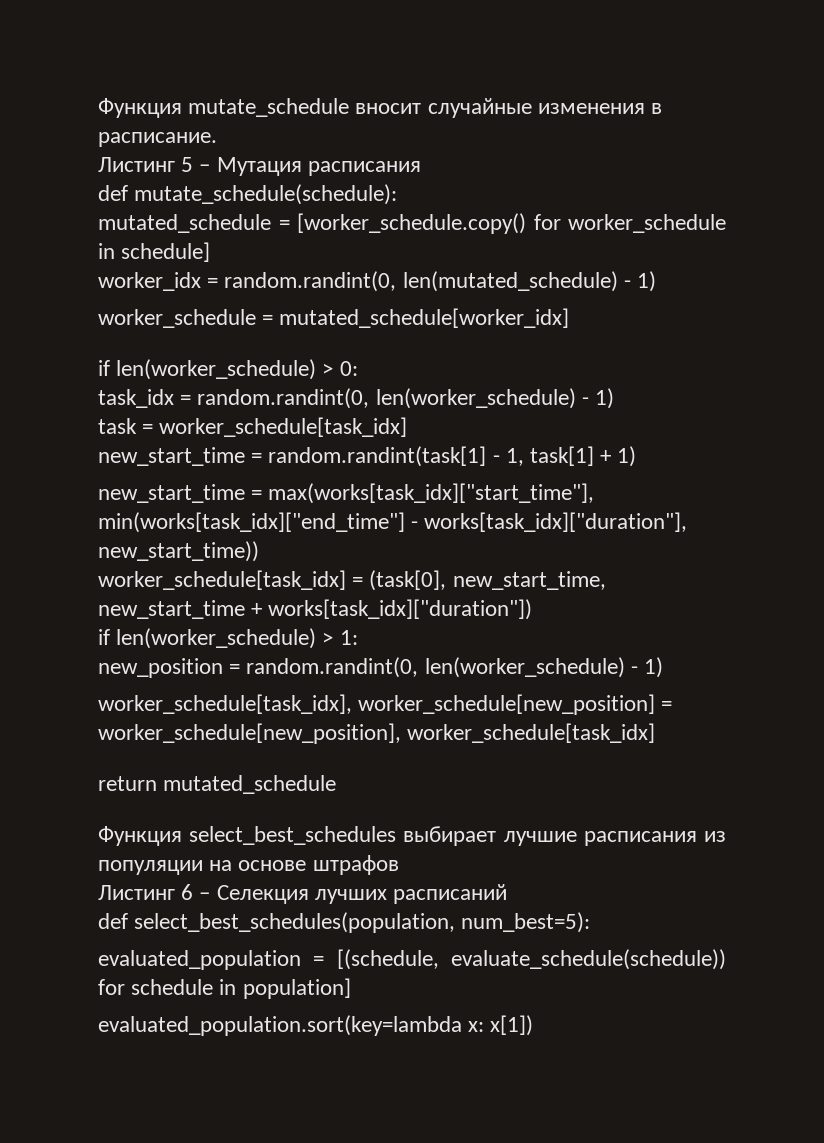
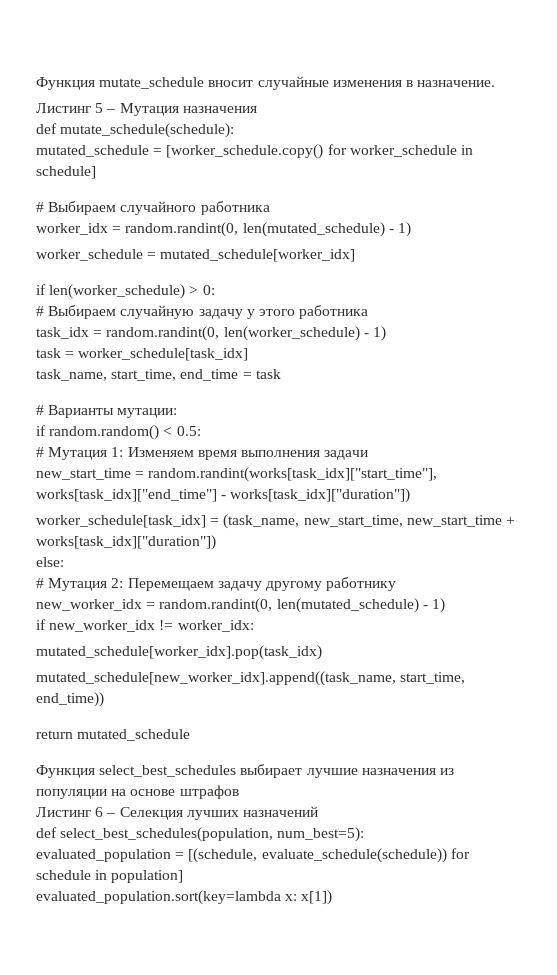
- Функция mutate_schedule вносит случайные изменения в расписание.
+ Функция mutate_schedule вносит случайные изменения в назначение.
- Листинг 5 – Мутация расписания
+ Листинг 5 – Мутация назначения
+ # Выбираем случайного работника
+ # Выбираем случайную задачу у этого работника
- new_start_time = random.randint(task[1] - 1, task[1] + 1)
- new_start_time = max(works[task_idx]["start_time"], min(works[task_idx]["end_time"] - works[task_idx]["duration"], new_start_time))
+ task_name, start_time, end_time = task
+ # Варианты мутации:
+ if random.random() < 0.5:
+ # Мутация 1: Изменяем время выполнения задачи
+ new_start_time = random.randint(works[task_idx]["start_time"], works[task_idx]["end_time"] - works[task_idx]["duration"])
- worker_schedule[task_idx] = (task[0], new_start_time, new_start_time + works[task_idx]["duration"])
+ worker_schedule[task_idx] = (task_name, new_start_time, new_start_time + works[task_idx]["duration"])
- if len(worker_schedule) > 1:
- new_position = random.randint(0, len(worker_schedule) - 1)
- worker_schedule[task_idx], worker_schedule[new_position] = worker_schedule[new_position], worker_schedule[task_idx]
+ else:
+ # Мутация 2: Перемещаем задачу другому работнику
+ new_worker_idx = random.randint(0, len(mutated_schedule) - 1)
+ if new_worker_idx != worker_idx:
+ mutated_schedule[worker_idx].pop(task_idx)
+ mutated_schedule[new_worker_idx].append((task_name, start_time, end_time))
- Функция select_best_schedules выбирает лучшие расписания из популяции на основе штрафов
+ Функция select_best_schedules выбирает лучшие назначения из популяции на основе штрафов
- Листинг 6 – Селекция лучших расписаний
+ Листинг 6 – Селекция лучших назначений

